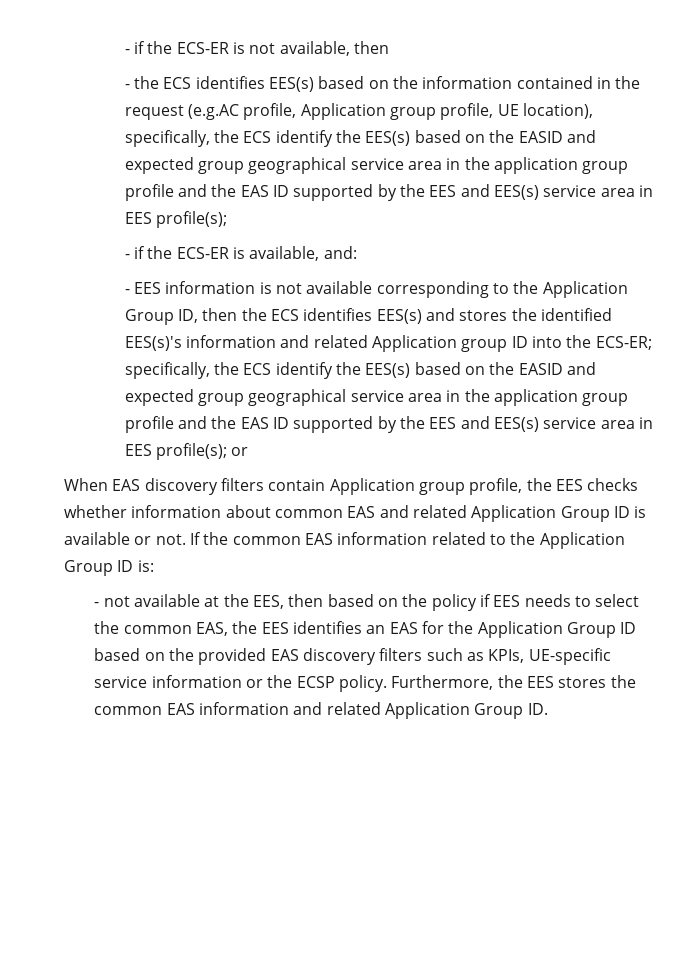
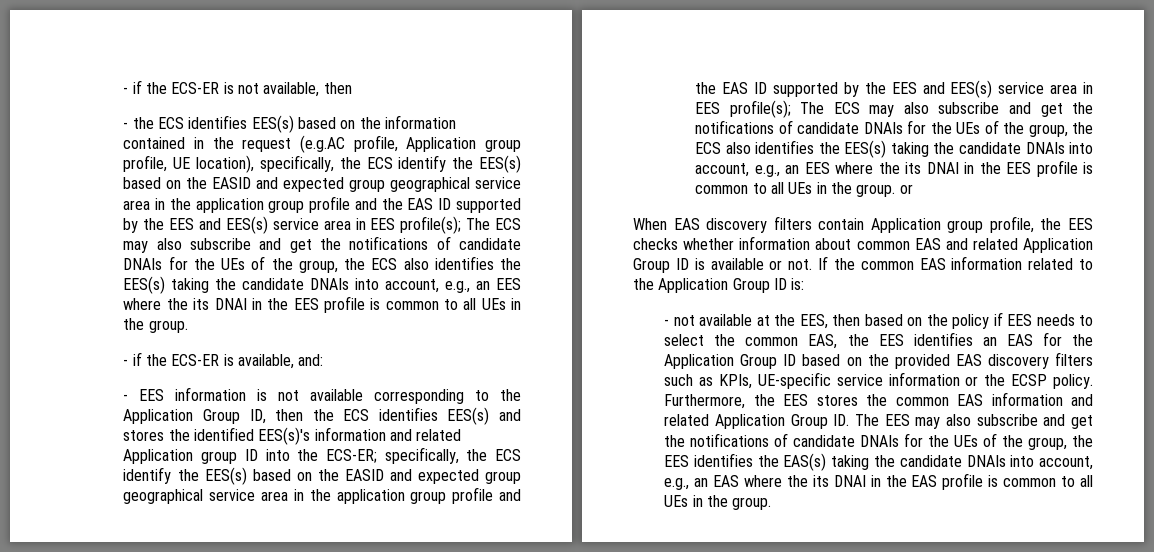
- - the ECS identifies EES(s) based on the information contained in the request (e.g.AC profile, Application group profile, UE location), specifically, the ECS identify the EES(s) based on the EASID and expected group geographical service area in the application group profile and the EAS ID supported by the EES and EES(s) service area in EES profile(s);
+ - the ECS identifies EES(s) based on the information contained in the request (e.g.AC profile, Application group profile, UE location), specifically, the ECS identify the EES(s) based on the EASID and expected group geographical service area in the application group profile and the EAS ID supported by the EES and EES(s) service area in EES profile(s); The ECS may also subscribe and get the notifications of candidate DNAIs for the UEs of the group, the ECS also identifies the EES(s) taking the candidate DNAIs into account, e.g., an EES where the its DNAI in the EES profile is common to all UEs in the group.
- specifically, the ECS identify the EES(s) based on the EASID and expected group geographical service area in the application group profile and the EAS ID supported by the EES and EES(s) service area in EES profile(s); or
+ specifically, the ECS identify the EES(s) based on the EASID and expected group geographical service area in the application group profile and the EAS ID supported by the EES and EES(s) service area in EES profile(s); The ECS may also subscribe and get the notifications of candidate DNAIs for the UEs of the group, the ECS also identifies the EES(s) taking the candidate DNAIs into account, e.g., an EES where the its DNAI in the EES profile is common to all UEs in the group. or
- Furthermore, the EES stores the common EAS information and related Application Group ID.
+ Furthermore, the EES stores the common EAS information and related Application Group ID. The EES may also subscribe and get the notifications of candidate DNAIs for the UEs of the group, the EES identifies the EAS(s) taking the candidate DNAIs into account, e.g., an EAS where the its DNAI in the EAS profile is common to all UEs in the group.

